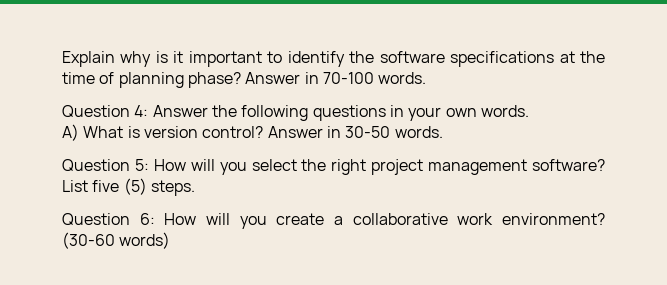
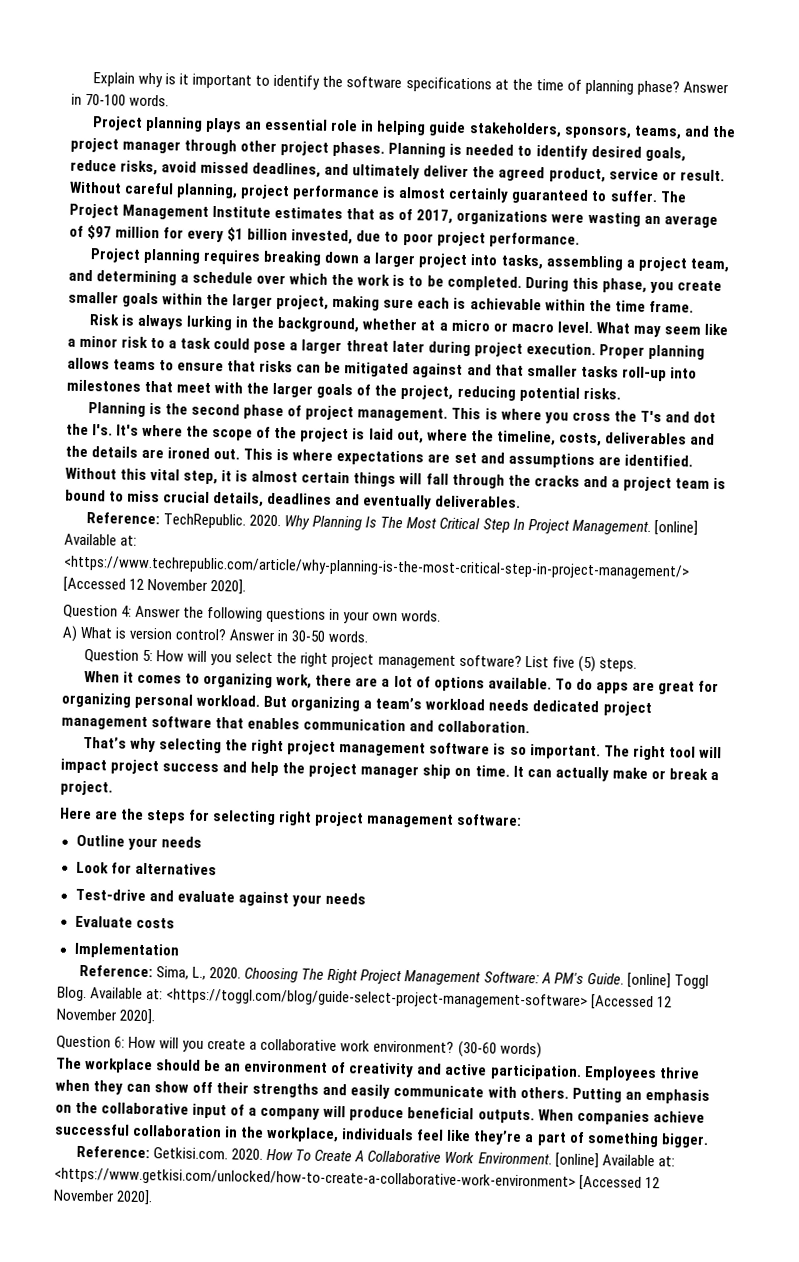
+ Project planning plays an essential role in helping guide stakeholders, sponsors, teams, and the project manager through other project phases. Planning is needed to identify desired goals, reduce risks, avoid missed deadlines, and ultimately deliver the agreed product, service or result. Without careful planning, project performance is almost certainly guaranteed to suffer. The Project Management Institute estimates that as of 2017, organizations were wasting an average of $97 million for every $1 billion invested, due to poor project performance.
+ Project planning requires breaking down a larger project into tasks, assembling a project team, and determining a schedule over which the work is to be completed. During this phase, you create smaller goals within the larger project, making sure each is achievable within the time frame.
+ Risk is always lurking in the background, whether at a micro or macro level. What may seem like a minor risk to a task could pose a larger threat later during project execution. Proper planning allows teams to ensure that risks can be mitigated against and that smaller tasks roll-up into milestones that meet with the larger goals of the project, reducing potential risks.
+ Planning is the second phase of project management. This is where you cross the T's and dot the I's. It's where the scope of the project is laid out, where the timeline, costs, deliverables and the details are ironed out. This is where expectations are set and assumptions are identified. Without this vital step, it is almost certain things will fall through the cracks and a project team is bound to miss crucial details, deadlines and eventually deliverables.
+ Reference: TechRepublic. 2020. Why Planning Is The Most Critical Step In Project Management. [online] Available at: <https://www.techrepublic.com/article/why-planning-is-the-most-critical-step-in-project-management/> [Accessed 12 November 2020].
+ When it comes to organizing work, there are a lot of options available. To do apps are great for organizing personal workload. But organizing a team’s workload needs dedicated project management software that enables communication and collaboration.
+ That’s why selecting the right project management software is so important. The right tool will impact project success and help the project manager ship on time. It can actually make or break a project.
+ Here are the steps for selecting right project management software:
+ Outline your needs
+ Look for alternatives
+ Test-drive and evaluate against your needs
+ Evaluate costs
+ Implementation
+ Reference: Sima, L., 2020. Choosing The Right Project Management Software: A PM's Guide. [online] Toggl Blog. Available at: <https://toggl.com/blog/guide-select-project-management-software> [Accessed 12 November 2020].
+ The workplace should be an environment of creativity and active participation. Employees thrive when they can show off their strengths and easily communicate with others. Putting an emphasis on the collaborative input of a company will produce beneficial outputs. When companies achieve successful collaboration in the workplace, individuals feel like they’re a part of something bigger.
+ Reference: Getkisi.com. 2020. How To Create A Collaborative Work Environment. [online] Available at: <https://www.getkisi.com/unlocked/how-to-create-a-collaborative-work-environment> [Accessed 12 November 2020].

